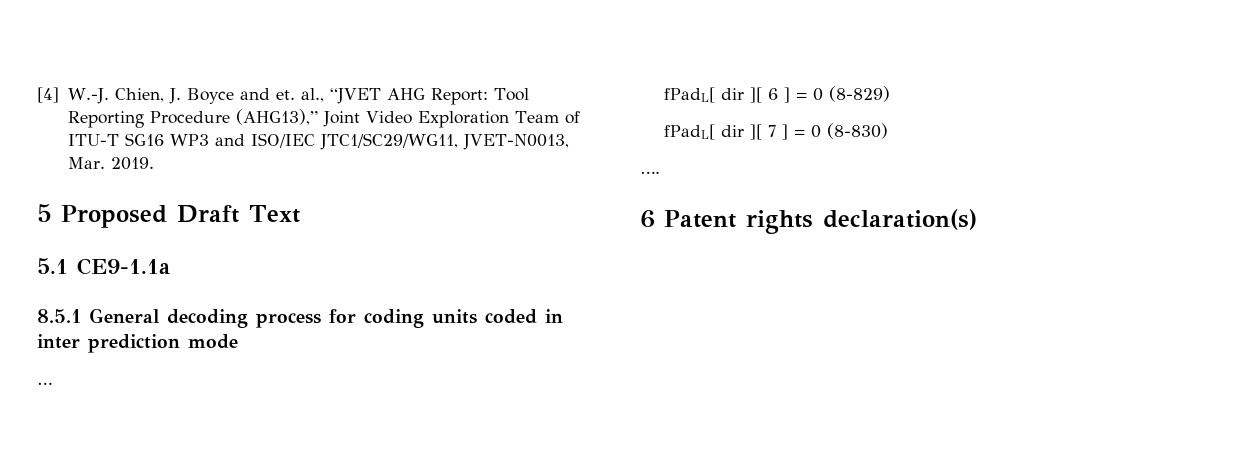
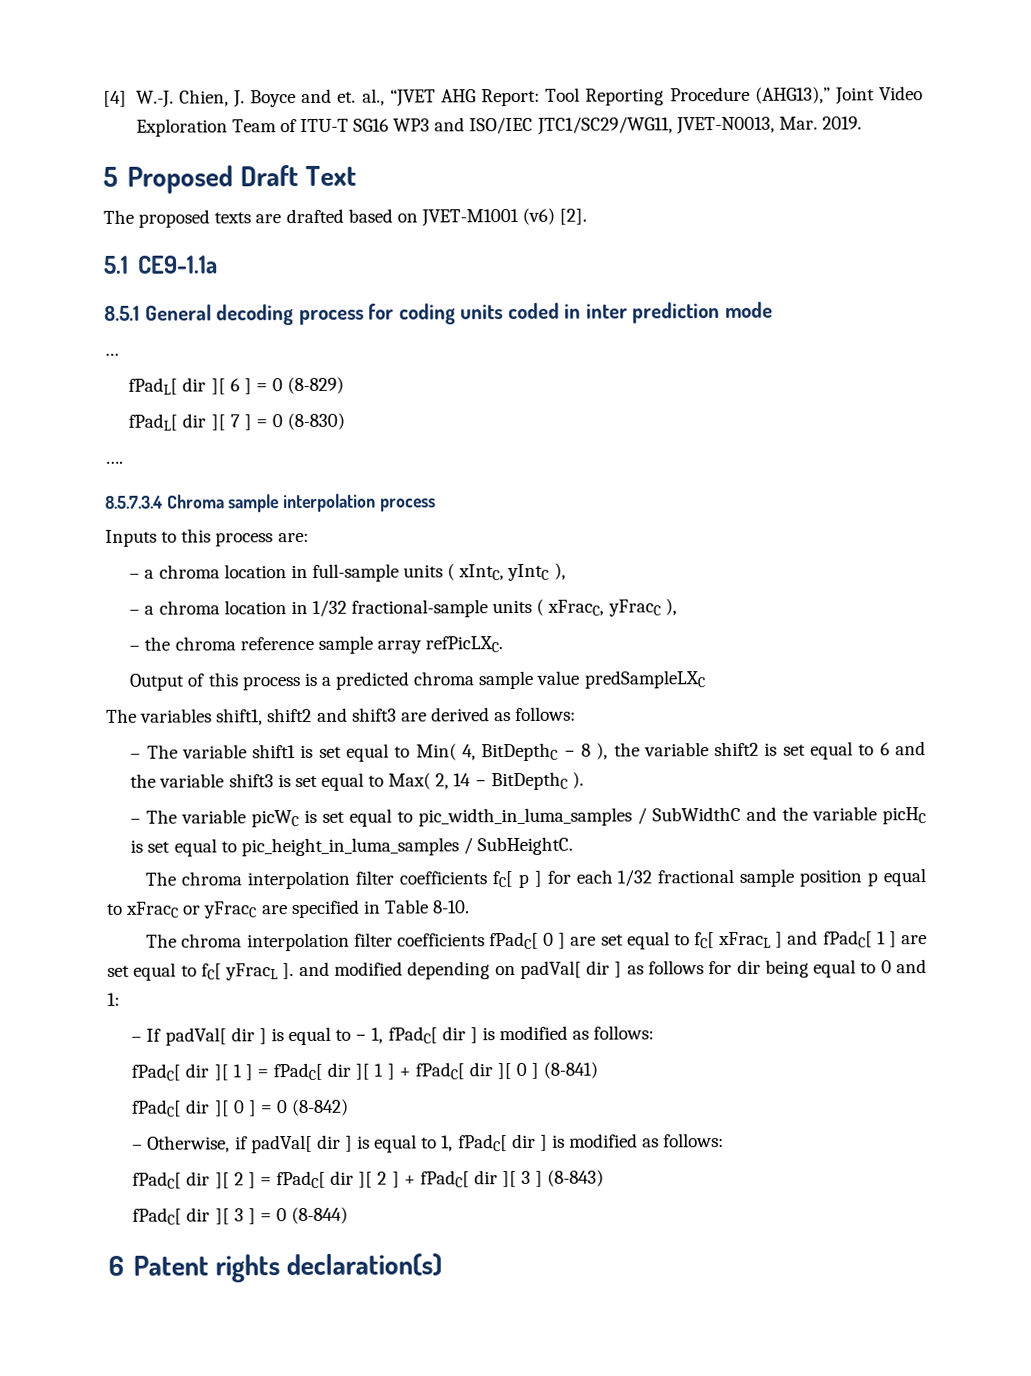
+ The proposed texts are drafted based on JVET-M1001 (v6) [2].
+ 8.5.7.3.4 Chroma sample interpolation process
+ Inputs to this process are:
+ – a chroma location in full-sample units ( xIntC, yIntC ),
+ – a chroma location in 1/32 fractional-sample units ( xFracC, yFracC ),
+ – the chroma reference sample array refPicLXC.
+ Output of this process is a predicted chroma sample value predSampleLXC
+ The variables shift1, shift2 and shift3 are derived as follows:
+ – The variable shift1 is set equal to Min( 4, BitDepthC − 8 ), the variable shift2 is set equal to 6 and the variable shift3 is set equal to Max( 2, 14 − BitDepthC ).
+ – The variable picWC is set equal to pic_width_in_luma_samples / SubWidthC and the variable picHC is set equal to pic_height_in_luma_samples / SubHeightC.
+ The chroma interpolation filter coefficients fC[ p ] for each 1/32 fractional sample position p equal to xFracC or yFracC are specified in Table 8-10.
+ The chroma interpolation filter coefficients fPadC[ 0 ] are set equal to fC[ xFracL ] and fPadC[ 1 ] are set equal to fC[ yFracL ]. and modified depending on padVal[ dir ] as follows for dir being equal to 0 and 1:
+ – If padVal[ dir ] is equal to − 1, fPadC[ dir ] is modified as follows:
+ fPadC[ dir ][ 1 ] = fPadC[ dir ][ 1 ] + fPadC[ dir ][ 0 ] (8-841)
+ fPadC[ dir ][ 0 ] = 0 (8-842)
+ – Otherwise, if padVal[ dir ] is equal to 1, fPadC[ dir ] is modified as follows:
+ fPadC[ dir ][ 2 ] = fPadC[ dir ][ 2 ] + fPadC[ dir ][ 3 ] (8-843)
+ fPadC[ dir ][ 3 ] = 0 (8-844)

